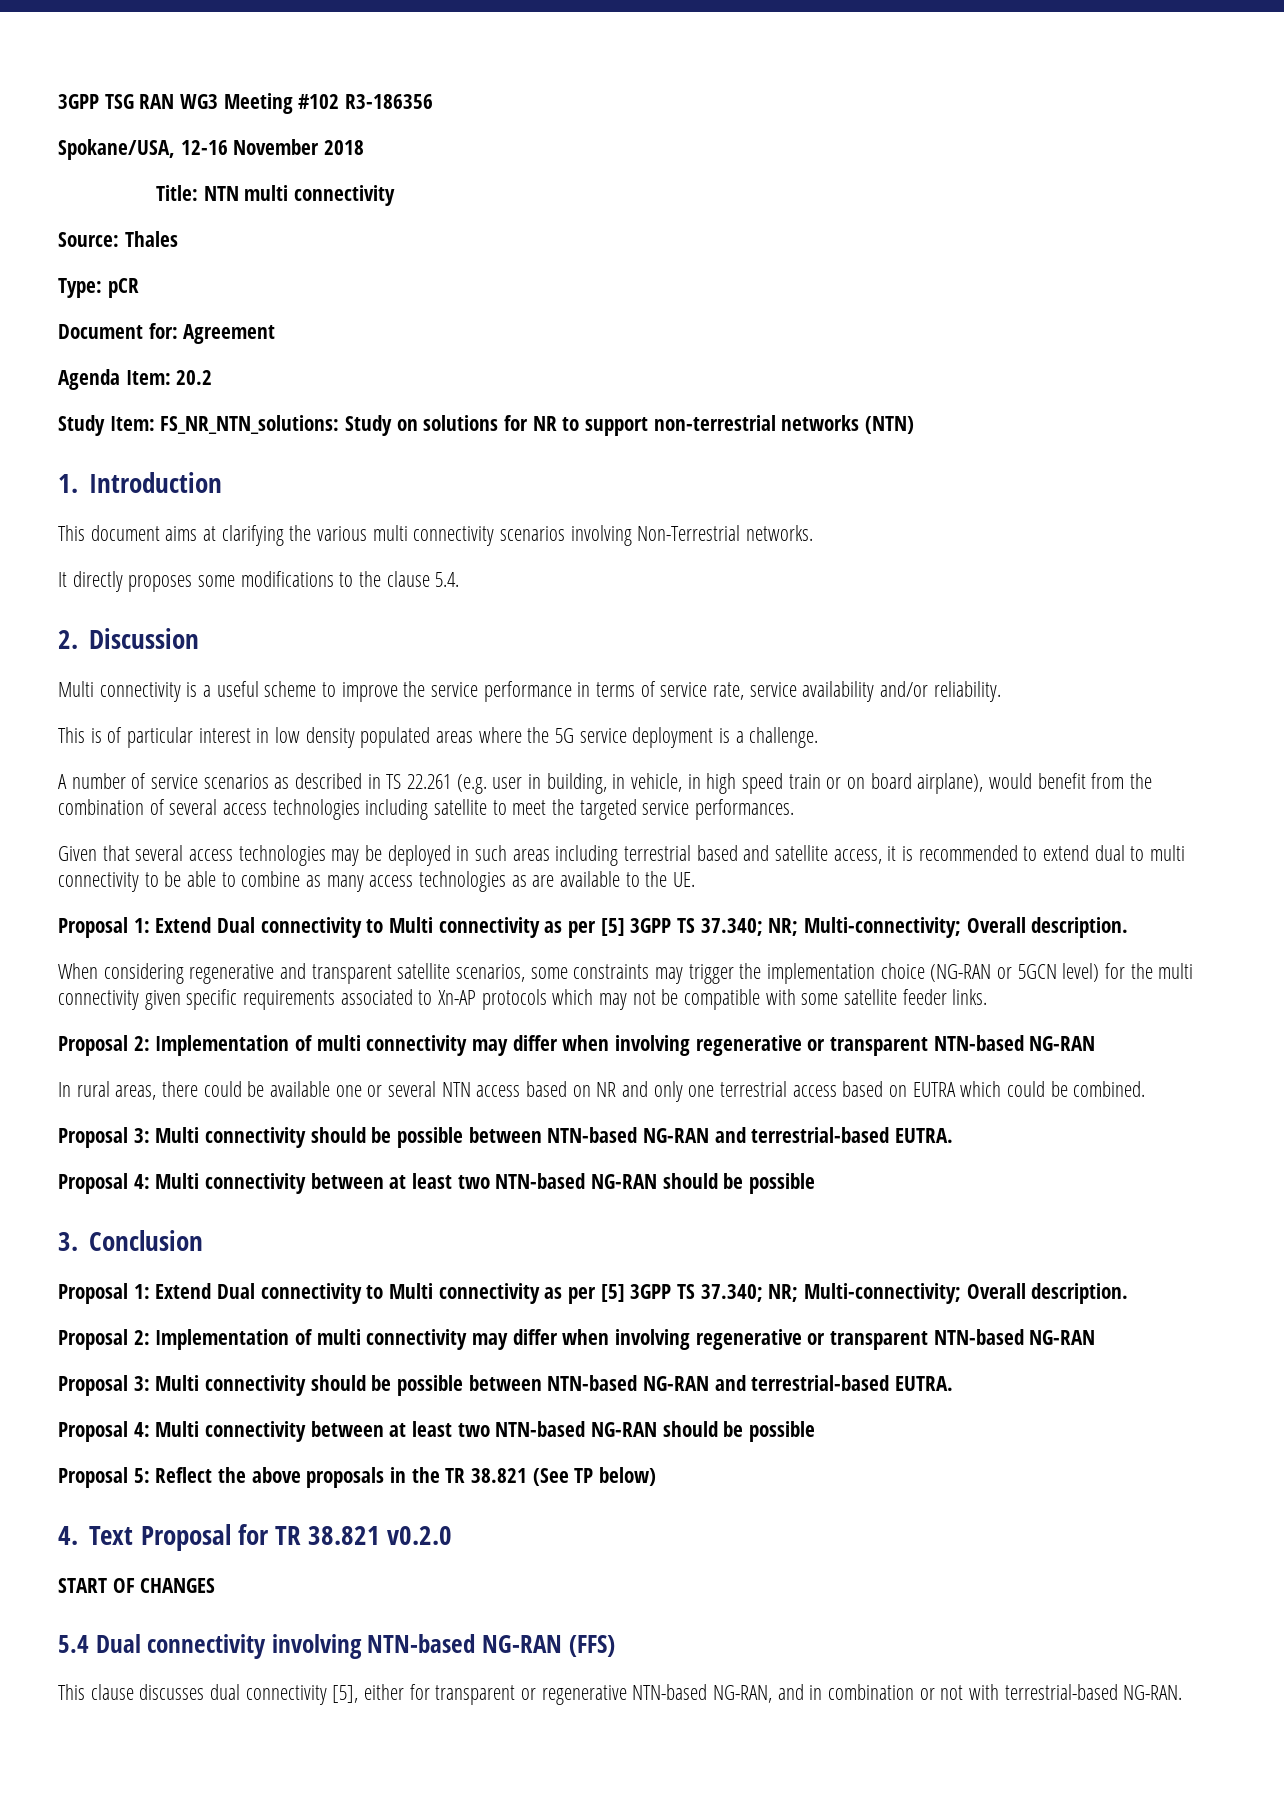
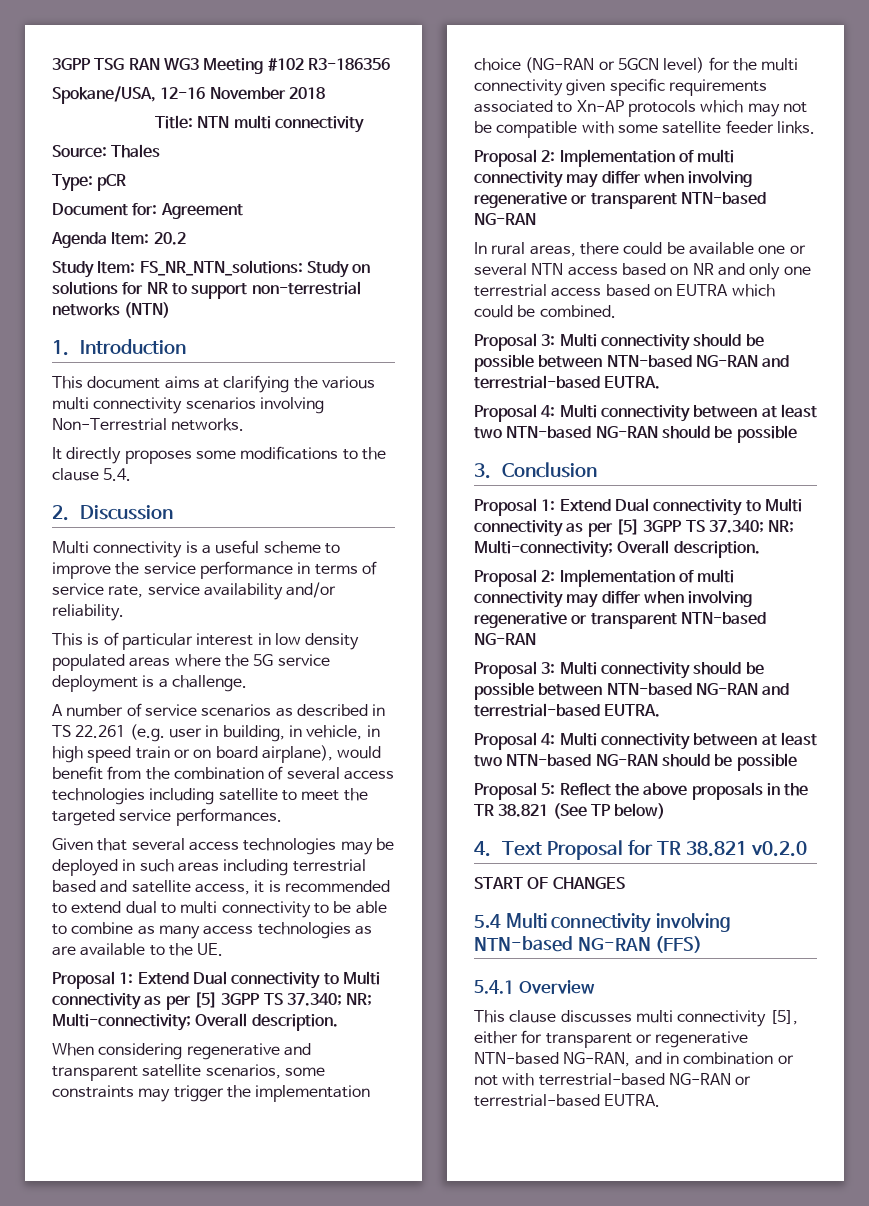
- 5.4 Dual connectivity involving NTN-based NG-RAN (FFS)
+ 5.4 Multi connectivity involving NTN-based NG-RAN (FFS)
+ 5.4.1 Overview
- This clause discusses dual connectivity [5], either for transparent or regenerative NTN-based NG-RAN, and in combination or not with terrestrial-based NG-RAN.
+ This clause discusses multi connectivity [5], either for transparent or regenerative NTN-based NG-RAN, and in combination or not with terrestrial-based NG-RAN or terrestrial-based EUTRA.

